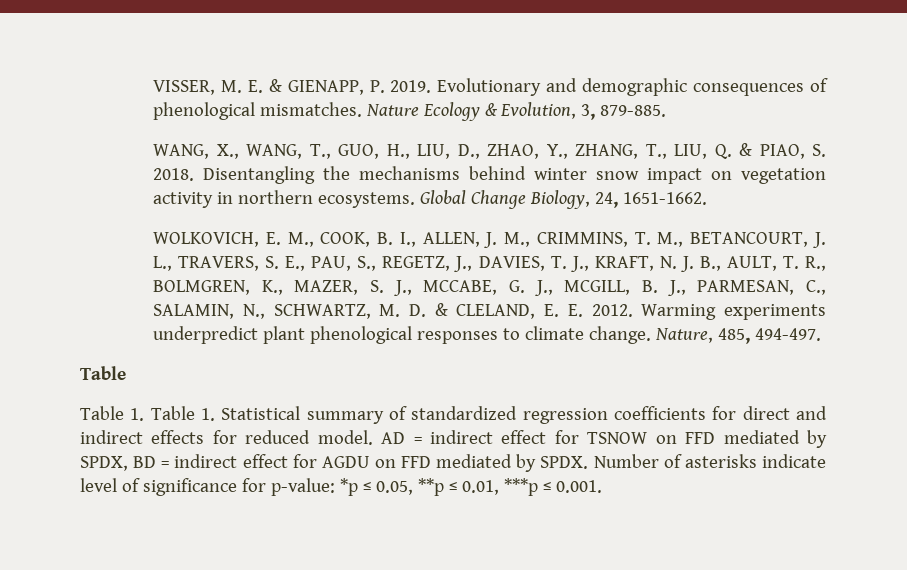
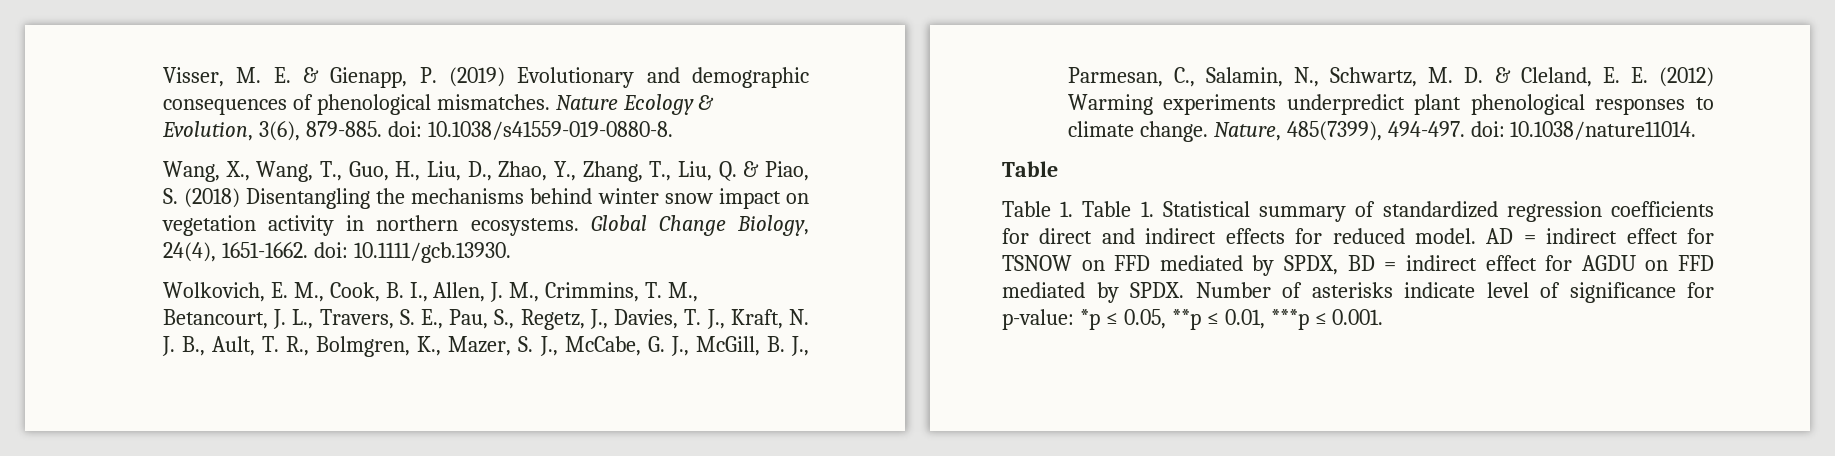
- VISSER, M. E. & GIENAPP, P. 2019. Evolutionary and demographic consequences of phenological mismatches.
+ Visser, M. E. & Gienapp, P. (2019) Evolutionary and demographic consequences of phenological mismatches.
- Nature Ecology & Evolution, 3, 879-885.
- WANG, X., WANG, T., GUO, H., LIU, D., ZHAO, Y., ZHANG, T., LIU, Q. & PIAO, S. 2018. Disentangling the mechanisms behind winter snow impact on vegetation activity in northern ecosystems.
+ Nature Ecology & Evolution, 3(6), 879-885. doi: 10.1038/s41559-019-0880-8.
+ Wang, X., Wang, T., Guo, H., Liu, D., Zhao, Y., Zhang, T., Liu, Q. & Piao, S. (2018) Disentangling the mechanisms behind winter snow impact on vegetation activity in northern ecosystems.
- Global Change Biology, 24, 1651-1662.
- WOLKOVICH, E. M., COOK, B. I., ALLEN, J. M., CRIMMINS, T. M., BETANCOURT, J. L., TRAVERS, S. E., PAU, S., REGETZ, J., DAVIES, T. J., KRAFT, N. J. B., AULT, T. R., BOLMGREN, K., MAZER, S. J., MCCABE, G. J., MCGILL, B. J., PARMESAN, C., SALAMIN, N., SCHWARTZ, M. D. & CLELAND, E. E. 2012. Warming experiments underpredict plant phenological responses to climate change.
+ Global Change Biology, 24(4), 1651-1662. doi: 10.1111/gcb.13930.
+ Wolkovich, E. M., Cook, B. I., Allen, J. M., Crimmins, T. M., Betancourt, J. L., Travers, S. E., Pau, S., Regetz, J., Davies, T. J., Kraft, N. J. B., Ault, T. R., Bolmgren, K., Mazer, S. J., McCabe, G. J., McGill, B. J., Parmesan, C., Salamin, N., Schwartz, M. D. & Cleland, E. E. (2012) Warming experiments underpredict plant phenological responses to climate change.
- Nature, 485, 494-497.
+ Nature, 485(7399), 494-497. doi: 10.1038/nature11014.

